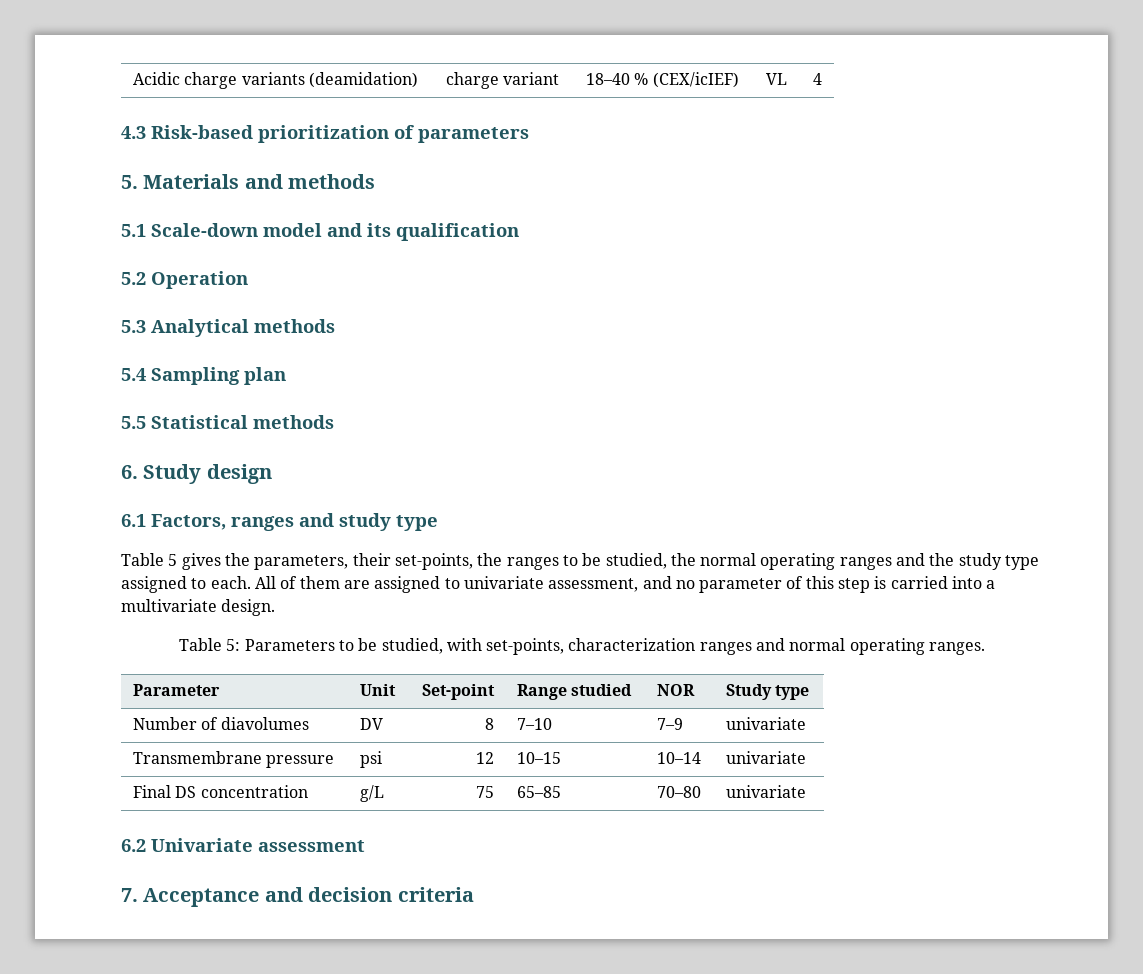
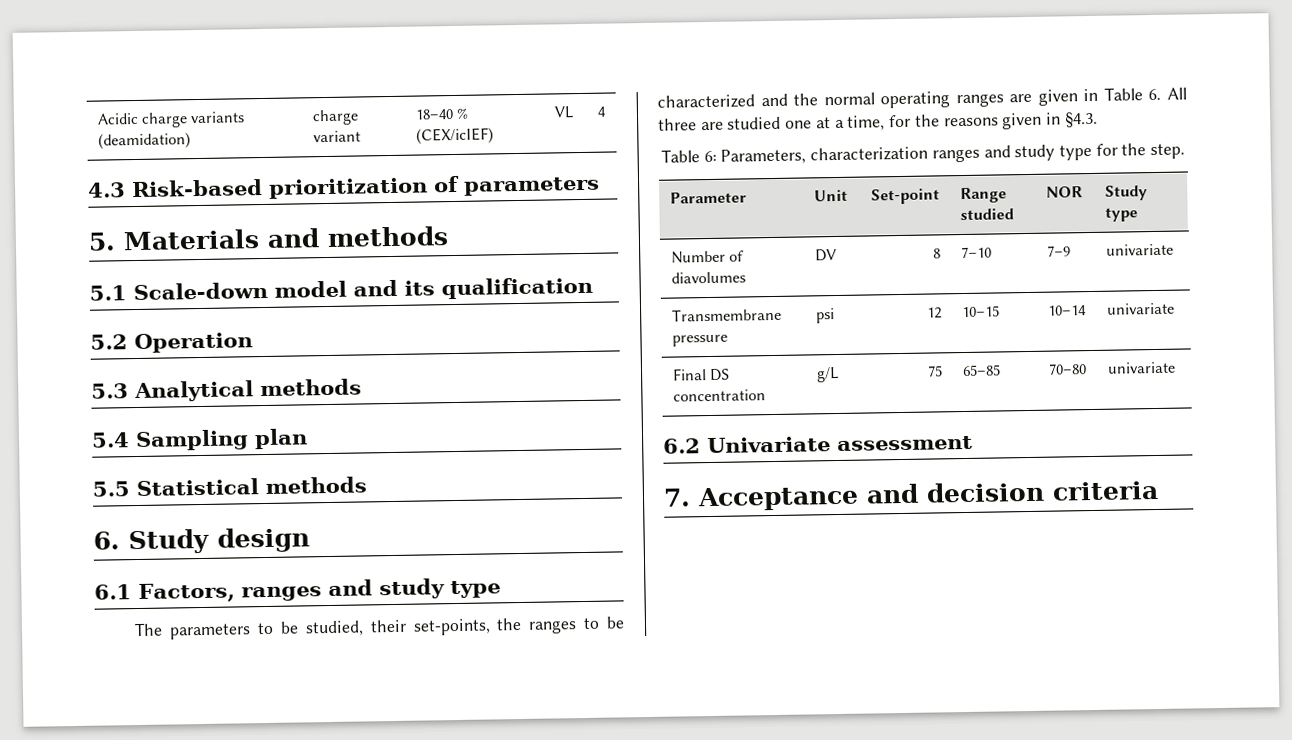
- Table 5 gives the parameters, their set-points, the ranges to be studied, the normal operating ranges and the study type assigned to each. All of them are assigned to univariate assessment, and no parameter of this step is carried into a multivariate design.
- Table 5: Parameters to be studied, with set-points, characterization ranges and normal operating ranges.
+ The parameters to be studied, their set-points, the ranges to be characterized and the normal operating ranges are given in Table 6. All three are studied one at a time, for the reasons given in §4.3.
+ Table 6: Parameters, characterization ranges and study type for the step.

